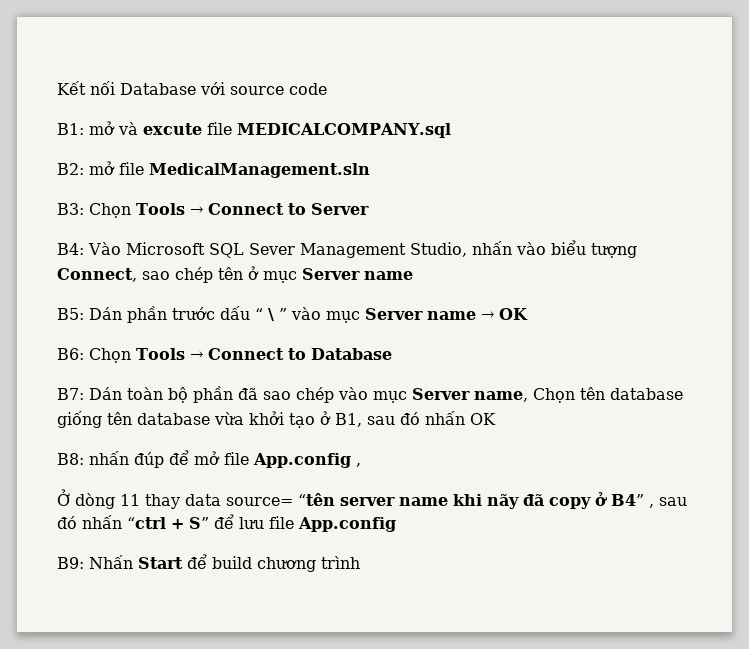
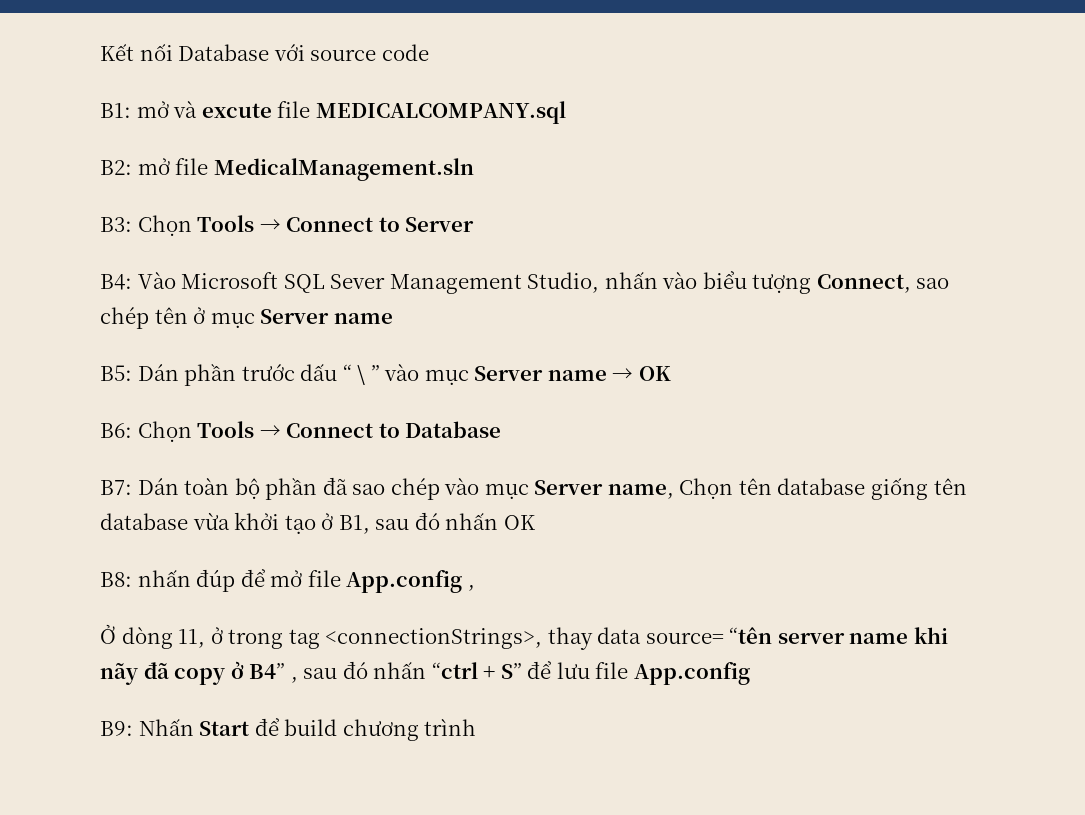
- Ở dòng 11 thay data source= “tên server name khi nãy đã copy ở B4” , sau đó nhấn “ctrl + S” để lưu file App.config
+ Ở dòng 11, ở trong tag <connectionStrings>, thay data source= “tên server name khi nãy đã copy ở B4” , sau đó nhấn “ctrl + S” để lưu file App.config

